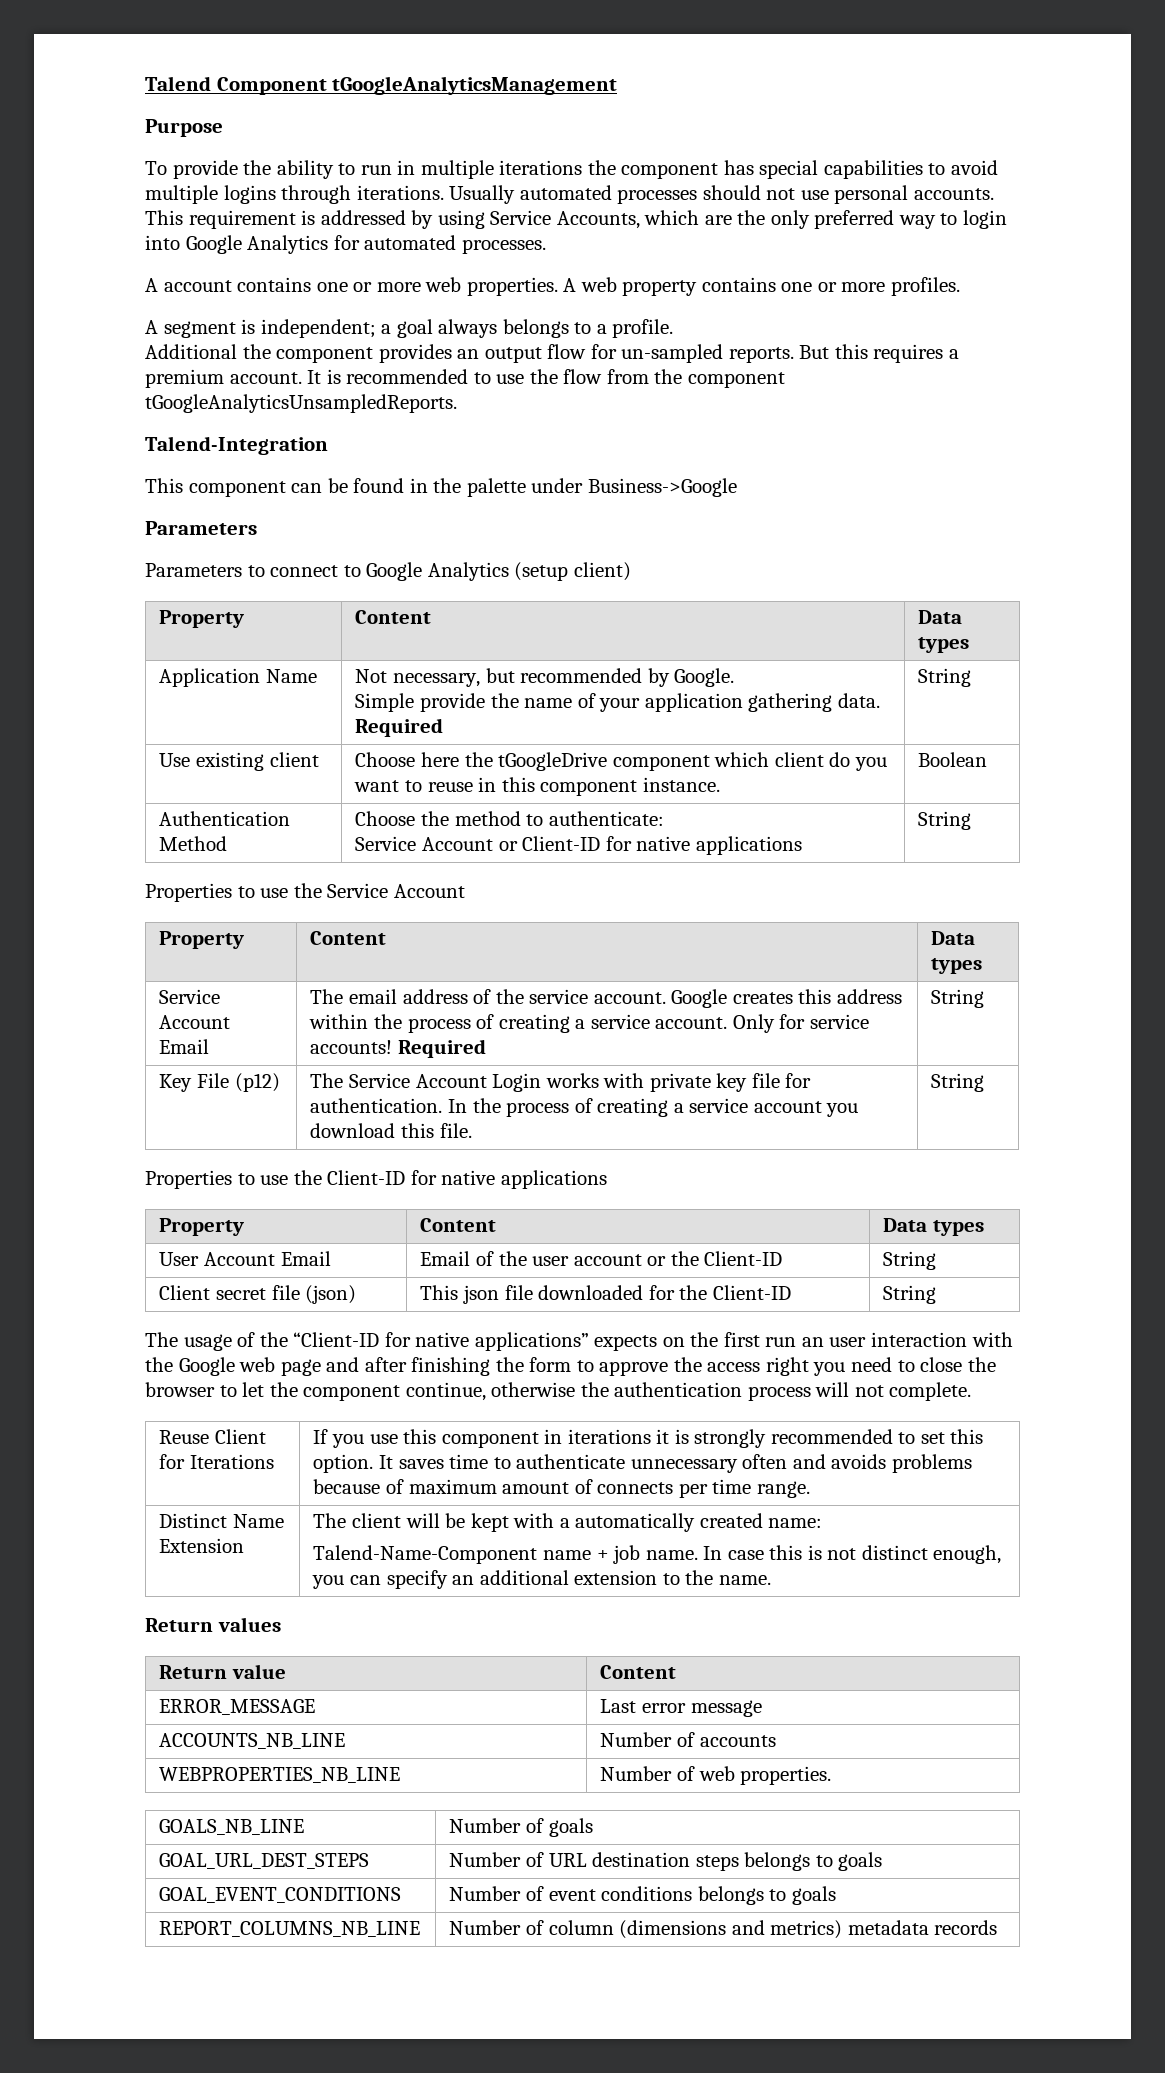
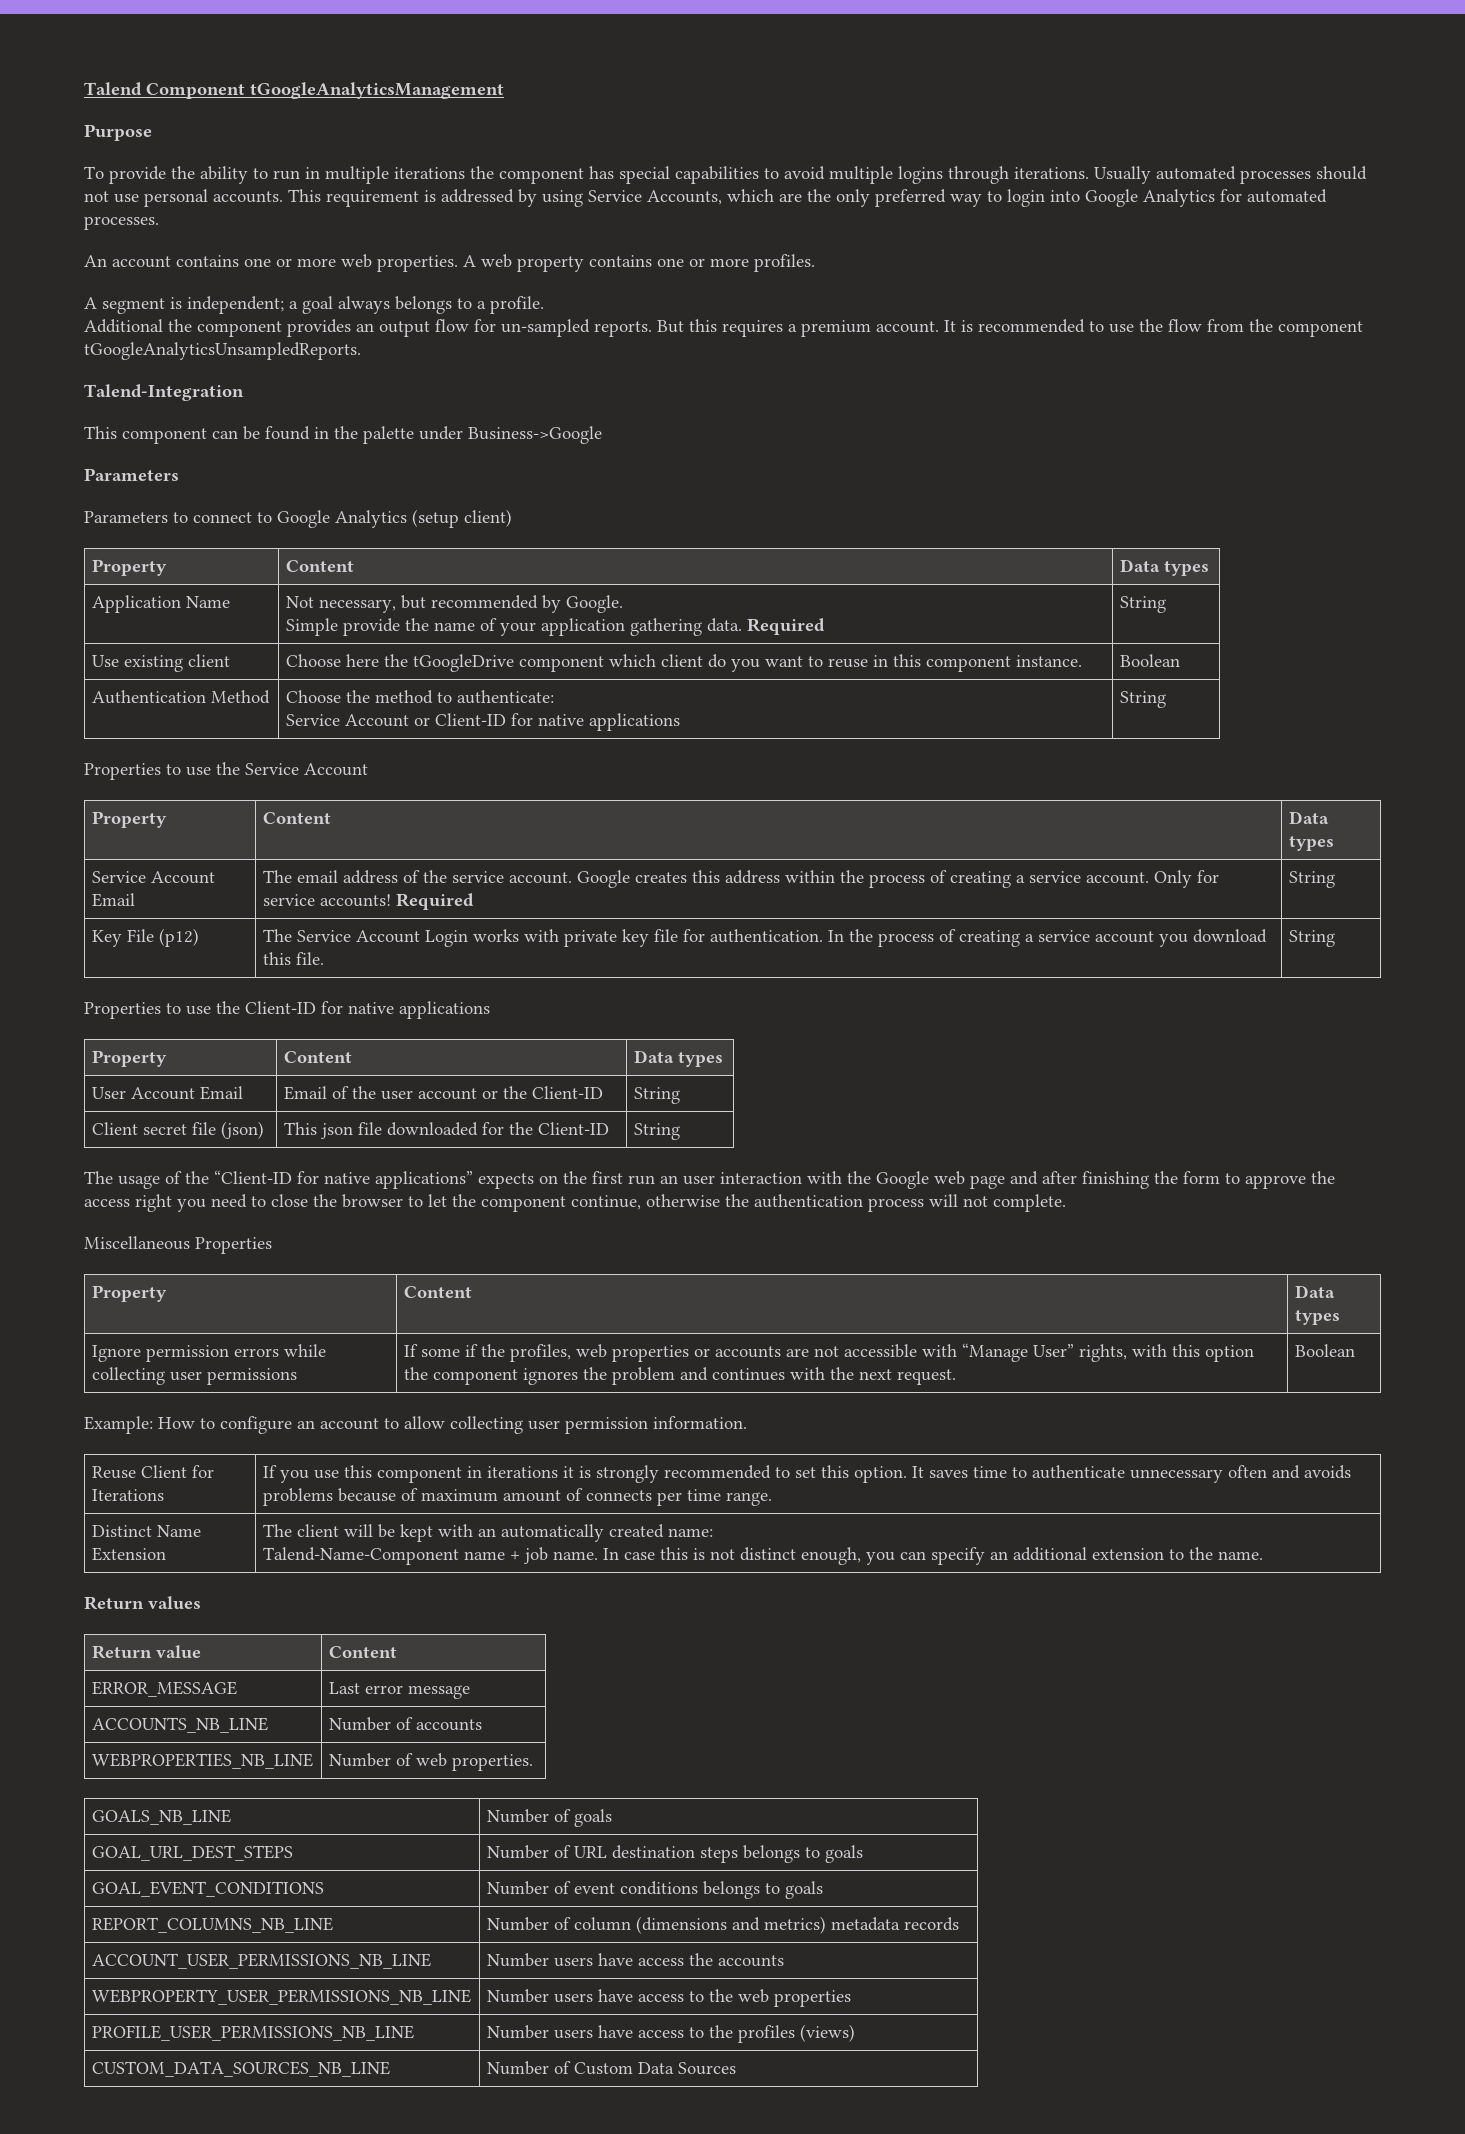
- A account contains one or more web properties.
+ An account contains one or more web properties.
+ Miscellaneous Properties
+ Property | Content | Data types
+ Ignore permission errors while collecting user permissions | If some if the profiles, web properties or accounts are not accessible with “Manage User” rights, with this option the component ignores the problem and continues with the next request. | Boolean
+ Example: How to configure an account to allow collecting user permission information.
- Distinct Name Extension | The client will be kept with a automatically created name:
+ Distinct Name Extension | The client will be kept with an automatically created name:
+ ACCOUNT_USER_PERMISSIONS_NB_LINE | Number users have access the accounts
+ WEBPROPERTY_USER_PERMISSIONS_NB_LINE | Number users have access to the web properties
+ PROFILE_USER_PERMISSIONS_NB_LINE | Number users have access to the profiles (views)
+ CUSTOM_DATA_SOURCES_NB_LINE | Number of Custom Data Sources

